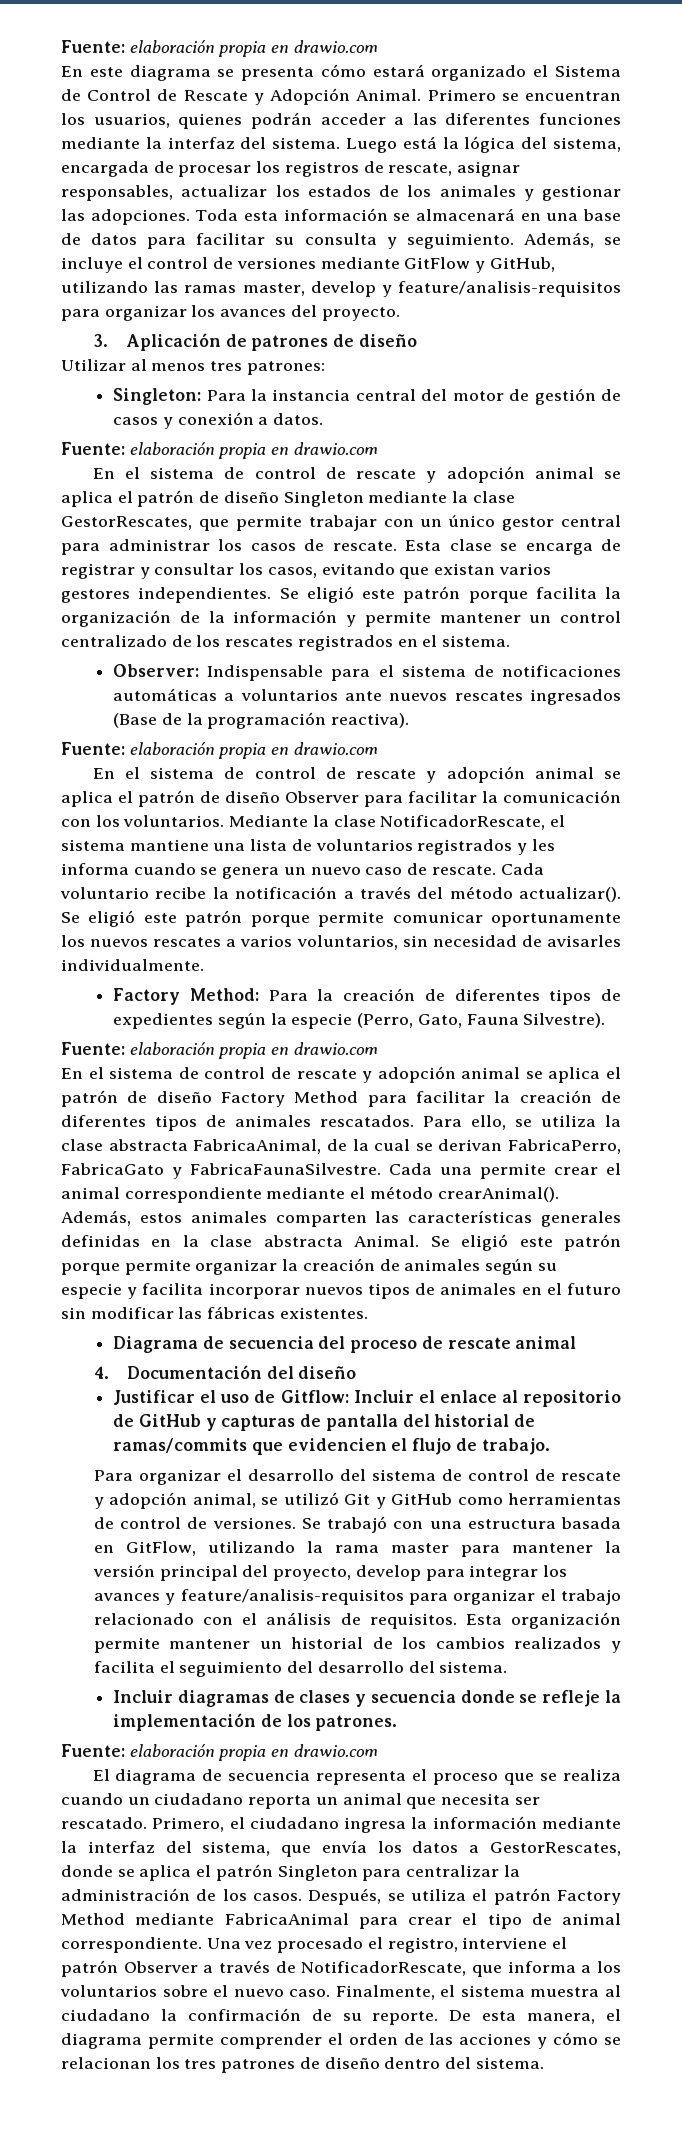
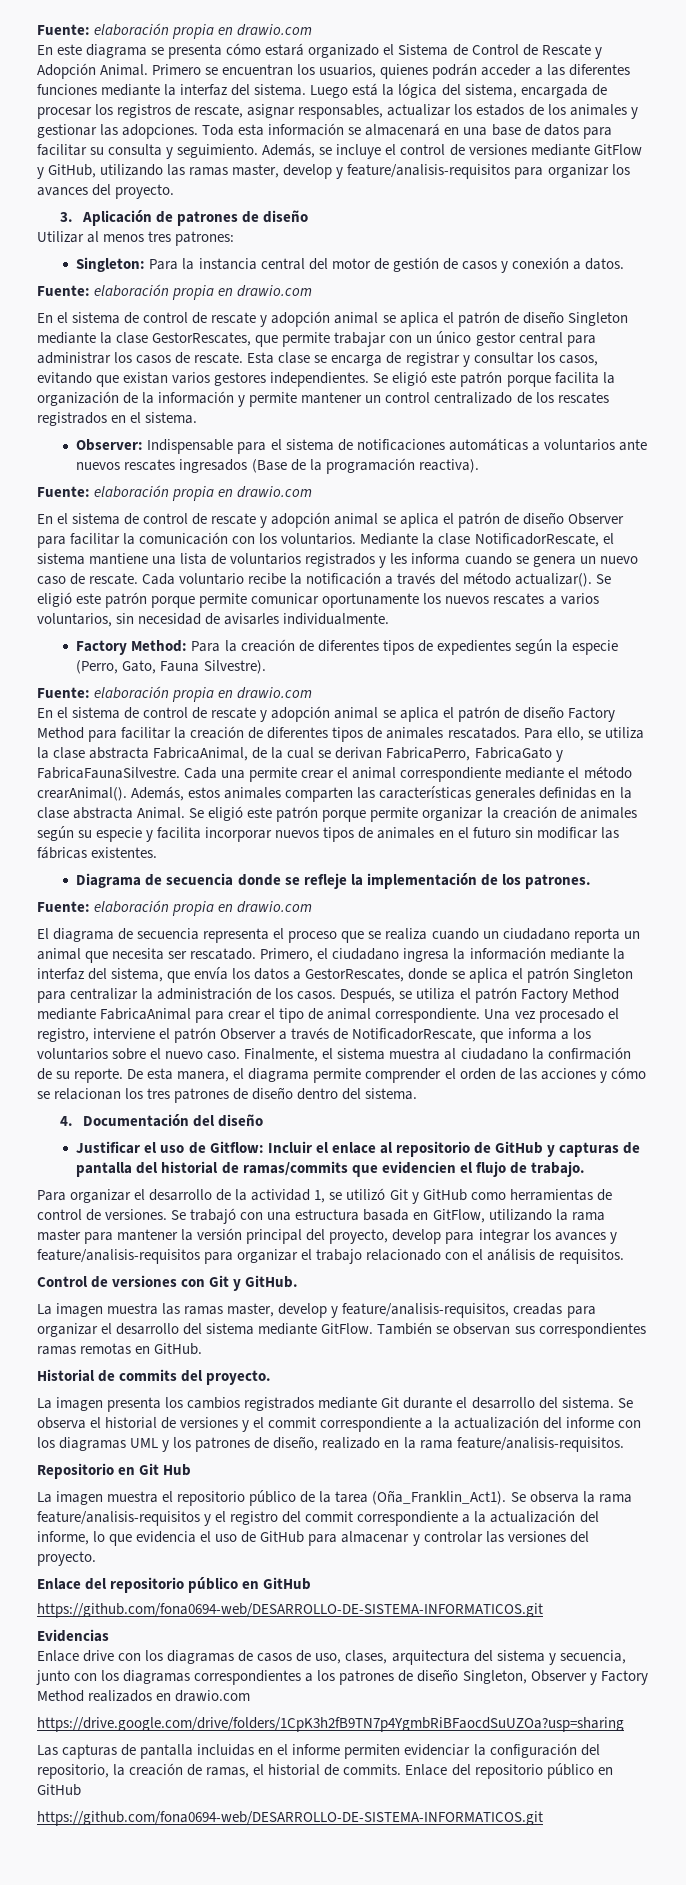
- Diagrama de secuencia del proceso de rescate animal
- 4. Documentación del diseño
- Justificar el uso de Gitflow: Incluir el enlace al repositorio de GitHub y capturas de pantalla del historial de ramas/commits que evidencien el flujo de trabajo.
- Para organizar el desarrollo del sistema de control de rescate y adopción animal, se utilizó Git y GitHub como herramientas de control de versiones. Se trabajó con una estructura basada en GitFlow, utilizando la rama master para mantener la versión principal del proyecto, develop para integrar los avances y feature/analisis-requisitos para organizar el trabajo relacionado con el análisis de requisitos. Esta organización permite mantener un historial de los cambios realizados y facilita el seguimiento del desarrollo del sistema.
- Incluir diagramas de clases y secuencia donde se refleje la implementación de los patrones.
+ Diagrama de secuencia donde se refleje la implementación de los patrones.
+ 4. Documentación del diseño
+ Justificar el uso de Gitflow: Incluir el enlace al repositorio de GitHub y capturas de pantalla del historial de ramas/commits que evidencien el flujo de trabajo.
+ Para organizar el desarrollo de la actividad 1, se utilizó Git y GitHub como herramientas de control de versiones. Se trabajó con una estructura basada en GitFlow, utilizando la rama master para mantener la versión principal del proyecto, develop para integrar los avances y feature/analisis-requisitos para organizar el trabajo relacionado con el análisis de requisitos.
+ Control de versiones con Git y GitHub.
+ La imagen muestra las ramas master, develop y feature/analisis-requisitos, creadas para organizar el desarrollo del sistema mediante GitFlow. También se observan sus correspondientes ramas remotas en GitHub.
+ Historial de commits del proyecto.
+ La imagen presenta los cambios registrados mediante Git durante el desarrollo del sistema. Se observa el historial de versiones y el commit correspondiente a la actualización del informe con los diagramas UML y los patrones de diseño, realizado en la rama feature/analisis-requisitos.
+ Repositorio en Git Hub
+ La imagen muestra el repositorio público de la tarea (Oña_Franklin_Act1). Se observa la rama feature/analisis-requisitos y el registro del commit correspondiente a la actualización del informe, lo que evidencia el uso de GitHub para almacenar y controlar las versiones del proyecto.
+ Enlace del repositorio público en GitHub
+ https://github.com/fona0694-web/DESARROLLO-DE-SISTEMA-INFORMATICOS.git
+ Evidencias
+ Enlace drive con los diagramas de casos de uso, clases, arquitectura del sistema y secuencia, junto con los diagramas correspondientes a los patrones de diseño Singleton, Observer y Factory Method realizados en drawio.com
+ https://drive.google.com/drive/folders/1CpK3h2fB9TN7p4YgmbRiBFaocdSuUZOa?usp=sharing
+ Las capturas de pantalla incluidas en el informe permiten evidenciar la configuración del repositorio, la creación de ramas, el historial de commits. Enlace del repositorio público en GitHub
+ https://github.com/fona0694-web/DESARROLLO-DE-SISTEMA-INFORMATICOS.git

